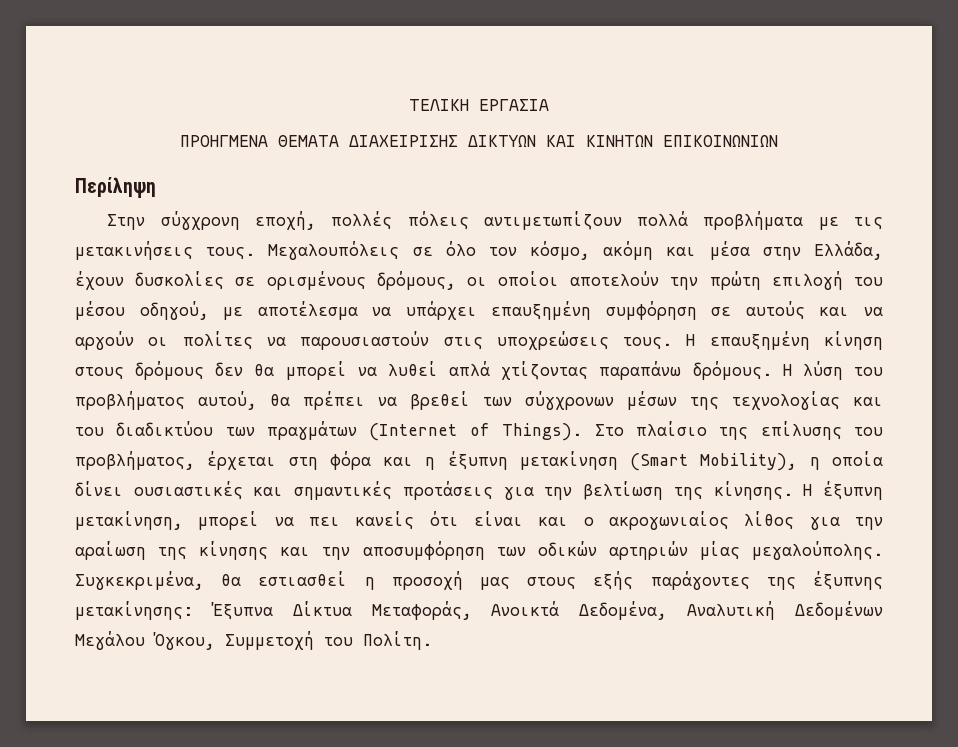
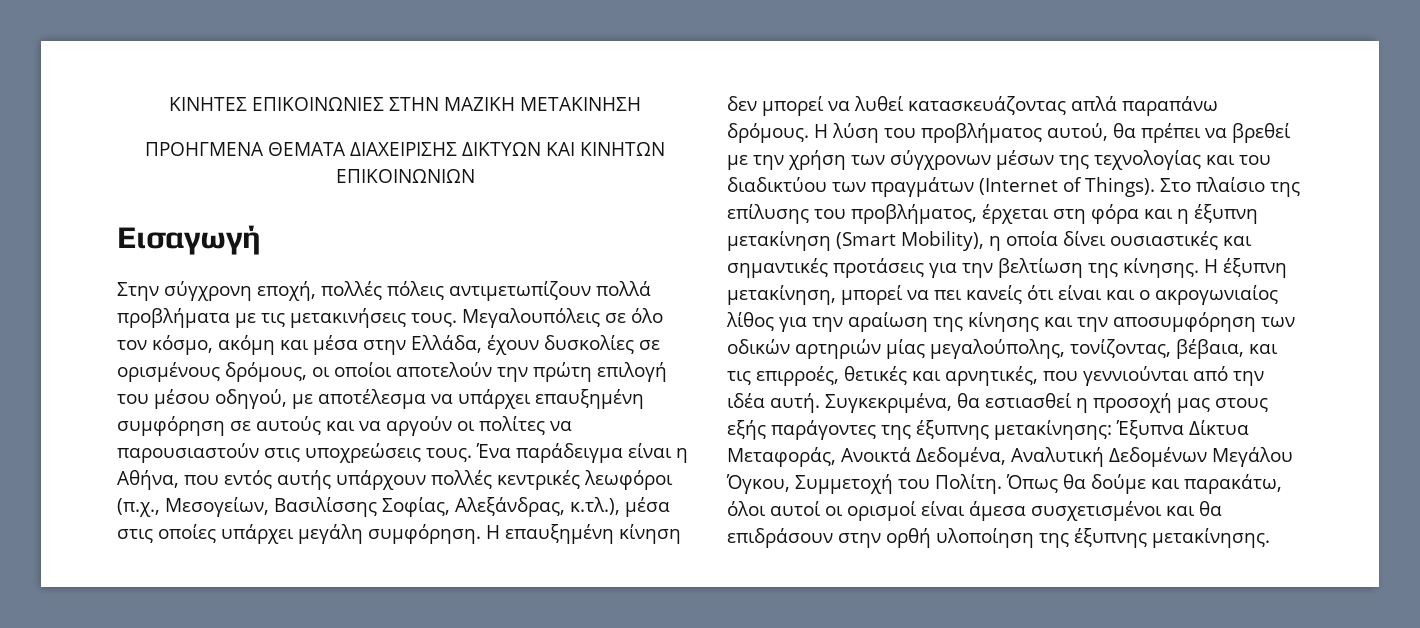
- ΤΕΛΙΚΗ ΕΡΓΑΣΙΑ
+ ΚΙΝΗΤΕΣ ΕΠΙΚΟΙΝΩΝΙΕΣ ΣΤΗΝ ΜΑΖΙΚΗ ΜΕΤΑΚΙΝΗΣΗ
- Περίληψη
+ Εισαγωγή
- Η επαυξημένη κίνηση στους δρόμους δεν θα μπορεί να λυθεί απλά χτίζοντας παραπάνω δρόμους.
+ Ένα παράδειγμα είναι η Αθήνα, που εντός αυτής υπάρχουν πολλές κεντρικές λεωφόροι (π.χ., Μεσογείων, Βασιλίσσης Σοφίας, Αλεξάνδρας, κ.τλ.), μέσα στις οποίες υπάρχει μεγάλη συμφόρηση. Η επαυξημένη κίνηση δεν μπορεί να λυθεί κατασκευάζοντας απλά παραπάνω δρόμους.
- Η λύση του προβλήματος αυτού, θα πρέπει να βρεθεί των σύγχρονων μέσων της τεχνολογίας και του διαδικτύου των πραγμάτων (Internet of Things).
+ Η λύση του προβλήματος αυτού, θα πρέπει να βρεθεί με την χρήση των σύγχρονων μέσων της τεχνολογίας και του διαδικτύου των πραγμάτων (Internet of Things).
- Η έξυπνη μετακίνηση, μπορεί να πει κανείς ότι είναι και ο ακρογωνιαίος λίθος για την αραίωση της κίνησης και την αποσυμφόρηση των οδικών αρτηριών μίας μεγαλούπολης.
+ Η έξυπνη μετακίνηση, μπορεί να πει κανείς ότι είναι και ο ακρογωνιαίος λίθος για την αραίωση της κίνησης και την αποσυμφόρηση των οδικών αρτηριών μίας μεγαλούπολης, τονίζοντας, βέβαια, και τις επιρροές, θετικές και αρνητικές, που γεννιούνται από την ιδέα αυτή.
+ Όπως θα δούμε και παρακάτω, όλοι αυτοί οι ορισμοί είναι άμεσα συσχετισμένοι και θα επιδράσουν στην ορθή υλοποίηση της έξυπνης μετακίνησης.

